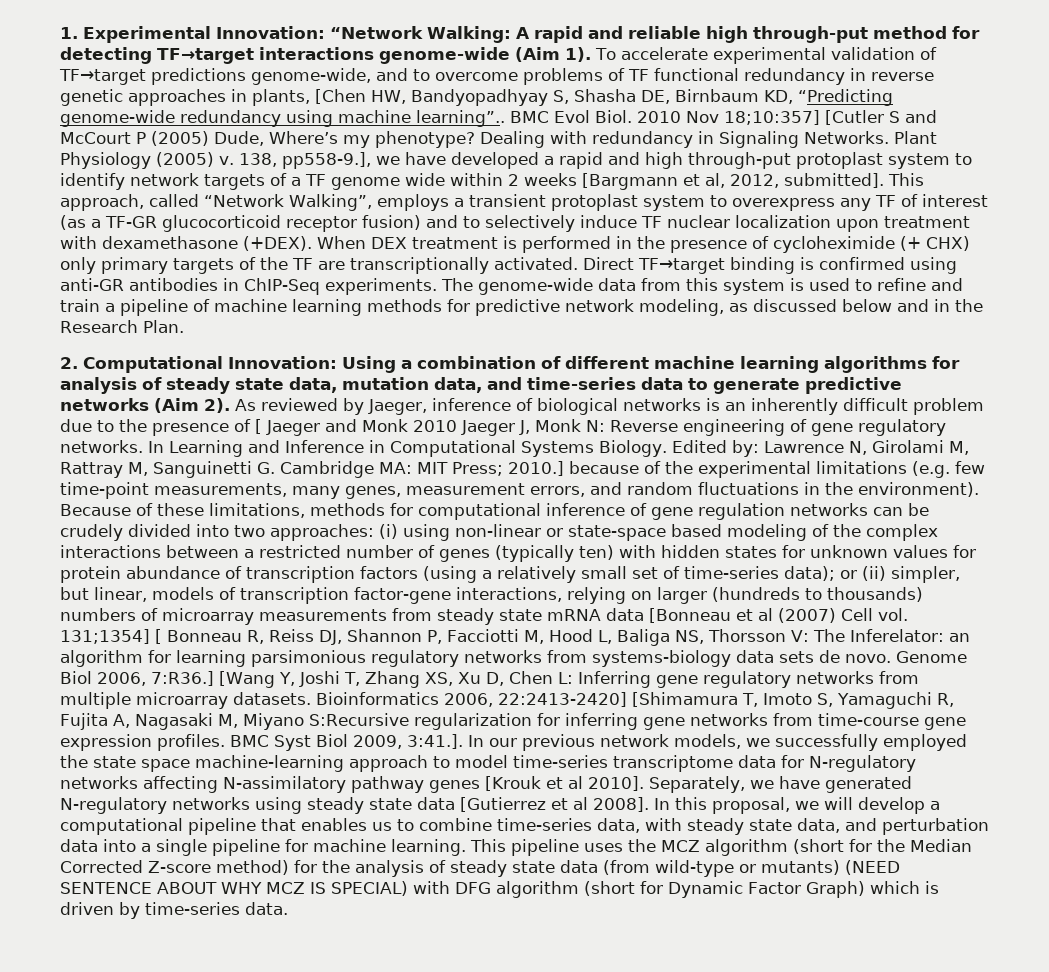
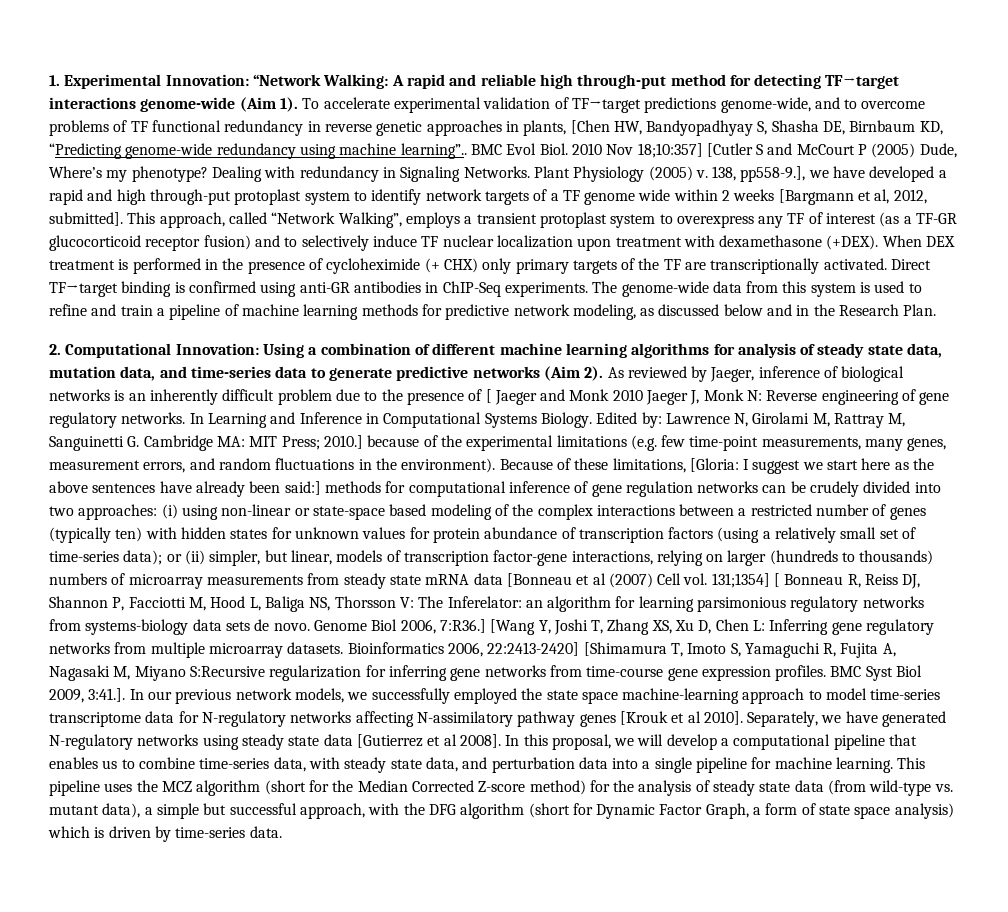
- Because of these limitations, methods for computational inference of gene regulation networks can be crudely divided into two approaches:
+ Because of these limitations, [Gloria: I suggest we start here as the above sentences have already been said:] methods for computational inference of gene regulation networks can be crudely divided into two approaches:
- This pipeline uses the MCZ algorithm (short for the Median Corrected Z-score method) for the analysis of steady state data (from wild-type or mutants) (NEED SENTENCE ABOUT WHY MCZ IS SPECIAL) with DFG algorithm (short for Dynamic Factor Graph) which is driven by time-series data.
+ This pipeline uses the MCZ algorithm (short for the Median Corrected Z-score method) for the analysis of steady state data (from wild-type vs. mutant data), a simple but successful approach, with the DFG algorithm (short for Dynamic Factor Graph, a form of state space analysis) which is driven by time-series data.

